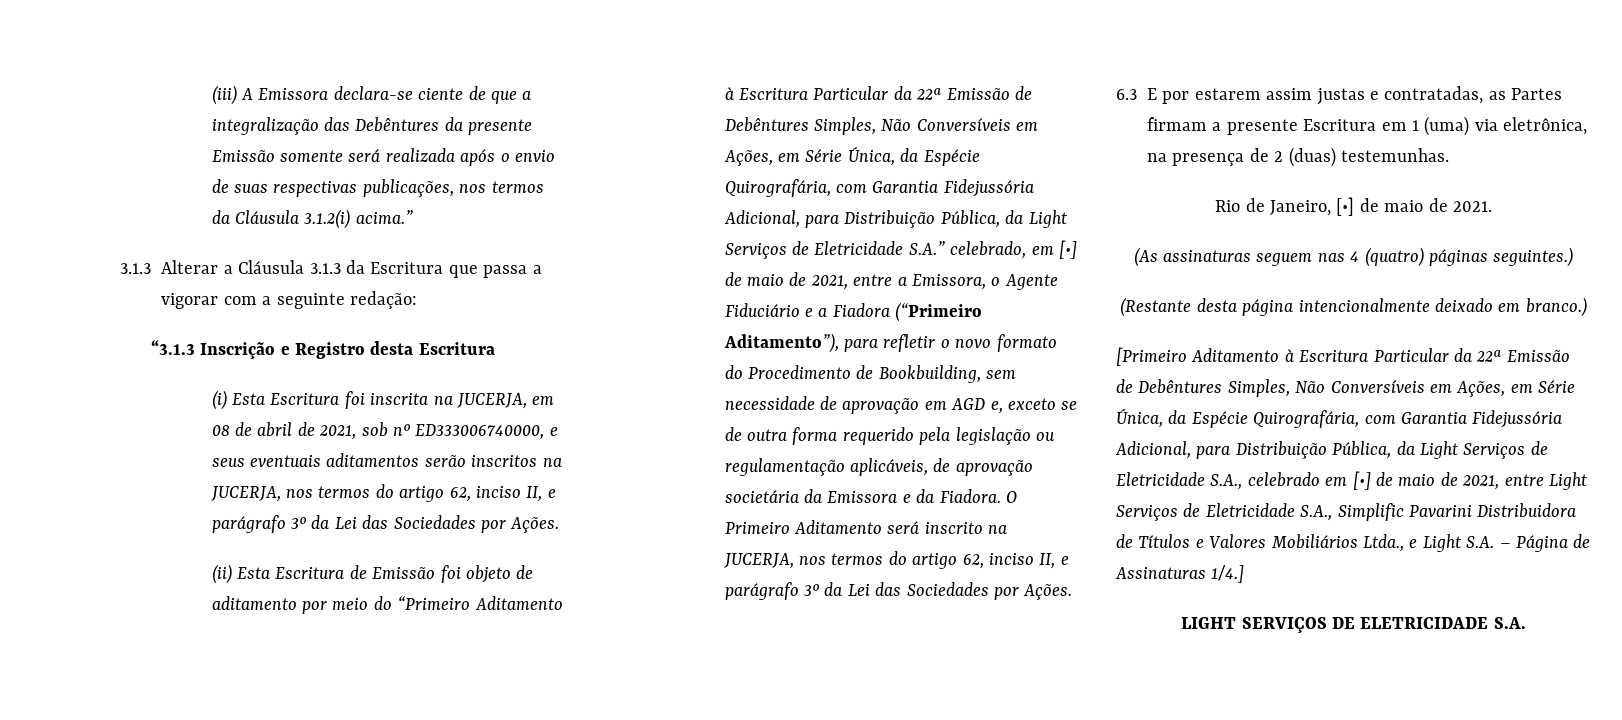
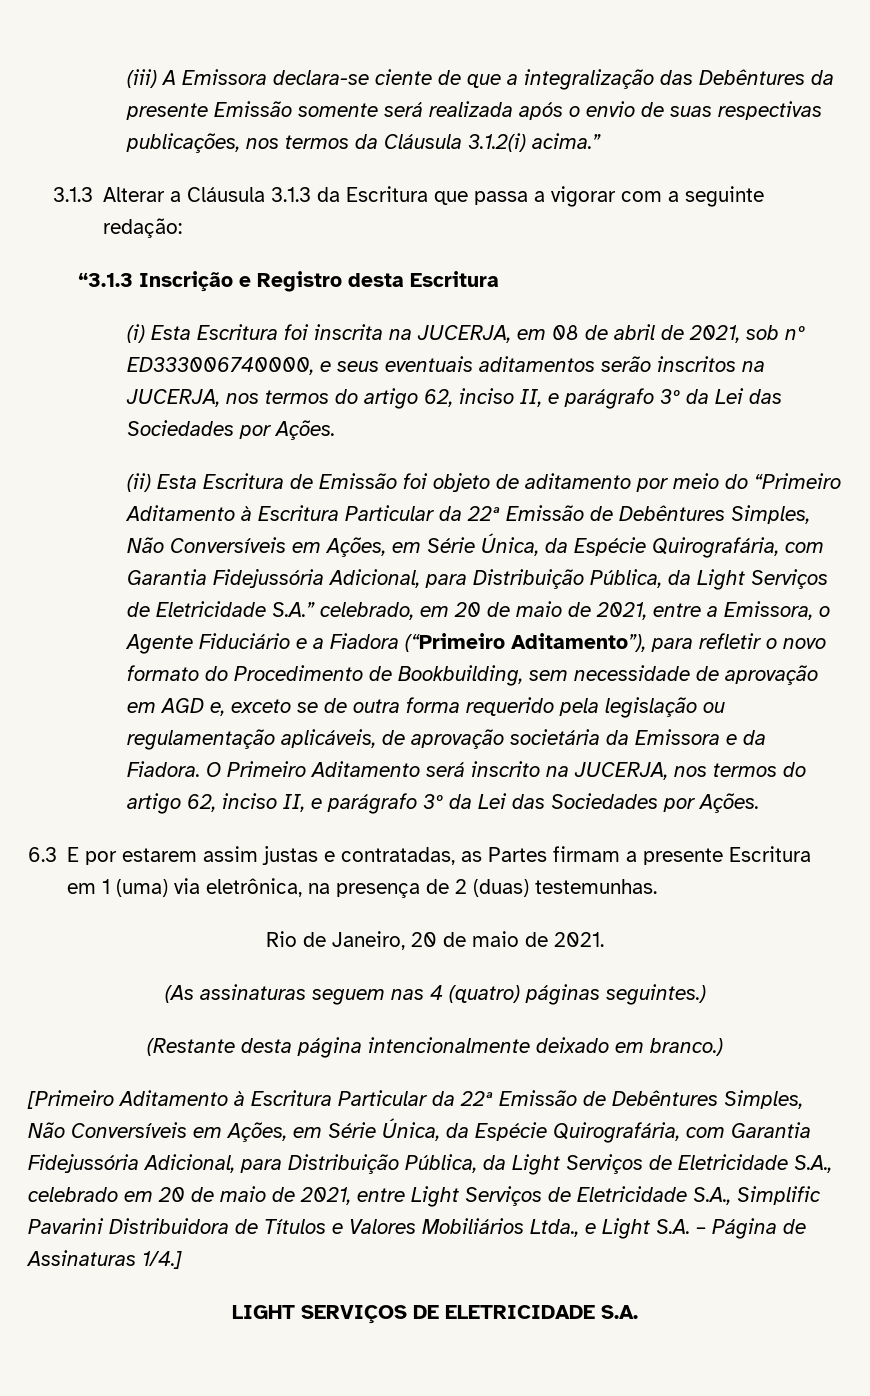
- (ii) Esta Escritura de Emissão foi objeto de aditamento por meio do “Primeiro Aditamento à Escritura Particular da 22ª Emissão de Debêntures Simples, Não Conversíveis em Ações, em Série Única, da Espécie Quirografária, com Garantia Fidejussória Adicional, para Distribuição Pública, da Light Serviços de Eletricidade S.A.” celebrado, em [•] de maio de 2021, entre a Emissora, o Agente Fiduciário e a Fiadora (“Primeiro Aditamento”), para refletir o novo formato do Procedimento de Bookbuilding, sem necessidade de aprovação em AGD e, exceto se de outra forma requerido pela legislação ou regulamentação aplicáveis, de aprovação societária da Emissora e da Fiadora.
+ (ii) Esta Escritura de Emissão foi objeto de aditamento por meio do “Primeiro Aditamento à Escritura Particular da 22ª Emissão de Debêntures Simples, Não Conversíveis em Ações, em Série Única, da Espécie Quirografária, com Garantia Fidejussória Adicional, para Distribuição Pública, da Light Serviços de Eletricidade S.A.” celebrado, em 20 de maio de 2021, entre a Emissora, o Agente Fiduciário e a Fiadora (“Primeiro Aditamento”), para refletir o novo formato do Procedimento de Bookbuilding, sem necessidade de aprovação em AGD e, exceto se de outra forma requerido pela legislação ou regulamentação aplicáveis, de aprovação societária da Emissora e da Fiadora.
- Rio de Janeiro, [•] de maio de 2021.
+ Rio de Janeiro, 20 de maio de 2021.
- [Primeiro Aditamento à Escritura Particular da 22ª Emissão de Debêntures Simples, Não Conversíveis em Ações, em Série Única, da Espécie Quirografária, com Garantia Fidejussória Adicional, para Distribuição Pública, da Light Serviços de Eletricidade S.A., celebrado em [•] de maio de 2021, entre Light Serviços de Eletricidade S.A., Simplific Pavarini Distribuidora de Títulos e Valores Mobiliários Ltda., e Light S.A. – Página de Assinaturas 1/4.]
+ [Primeiro Aditamento à Escritura Particular da 22ª Emissão de Debêntures Simples, Não Conversíveis em Ações, em Série Única, da Espécie Quirografária, com Garantia Fidejussória Adicional, para Distribuição Pública, da Light Serviços de Eletricidade S.A., celebrado em 20 de maio de 2021, entre Light Serviços de Eletricidade S.A., Simplific Pavarini Distribuidora de Títulos e Valores Mobiliários Ltda., e Light S.A. – Página de Assinaturas 1/4.]

